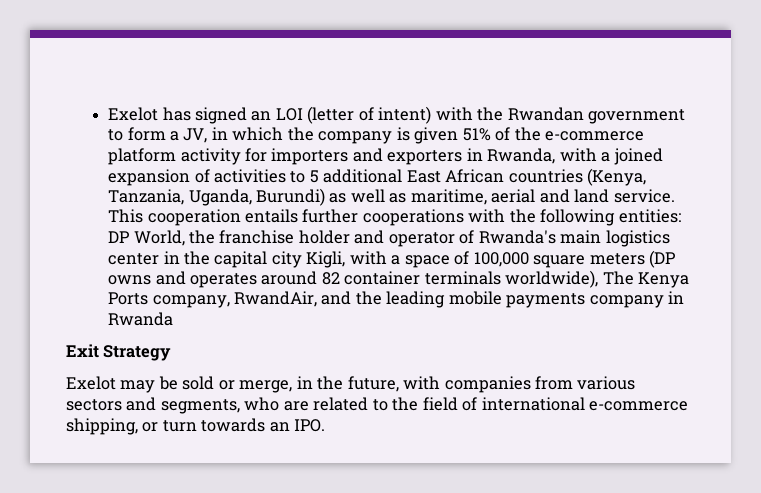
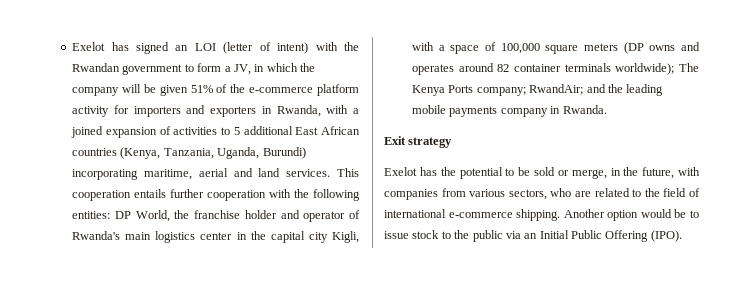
- Exelot has signed an LOI (letter of intent) with the Rwandan government to form a JV, in which the company is given 51% of the e-commerce platform activity for importers and exporters in Rwanda, with a joined expansion of activities to 5 additional East African countries (Kenya, Tanzania, Uganda, Burundi) as well as maritime, aerial and land service.
+ Exelot has signed an LOI (letter of intent) with the Rwandan government to form a JV, in which the company will be given 51% of the e-commerce platform activity for importers and exporters in Rwanda, with a joined expansion of activities to 5 additional East African countries (Kenya, Tanzania, Uganda, Burundi) incorporating maritime, aerial and land services.
- This cooperation entails further cooperations with the following entities: DP World, the franchise holder and operator of Rwanda's main logistics center in the capital city Kigli, with a space of 100,000 square meters (DP owns and operates around 82 container terminals worldwide), The Kenya Ports company, RwandAir, and the leading mobile payments company in Rwanda
+ This cooperation entails further cooperation with the following entities: DP World, the franchise holder and operator of Rwanda's main logistics center in the capital city Kigli, with a space of 100,000 square meters (DP owns and operates around 82 container terminals worldwide); The Kenya Ports company; RwandAir; and the leading mobile payments company in Rwanda.
- Exit Strategy
- Exelot may be sold or merge, in the future, with companies from various sectors and segments, who are related to the field of international e-commerce shipping, or turn towards an IPO.
+ Exit strategy
+ Exelot has the potential to be sold or merge, in the future, with companies from various sectors, who are related to the field of international e-commerce shipping. Another option would be to issue stock to the public via an Initial Public Offering (IPO).

